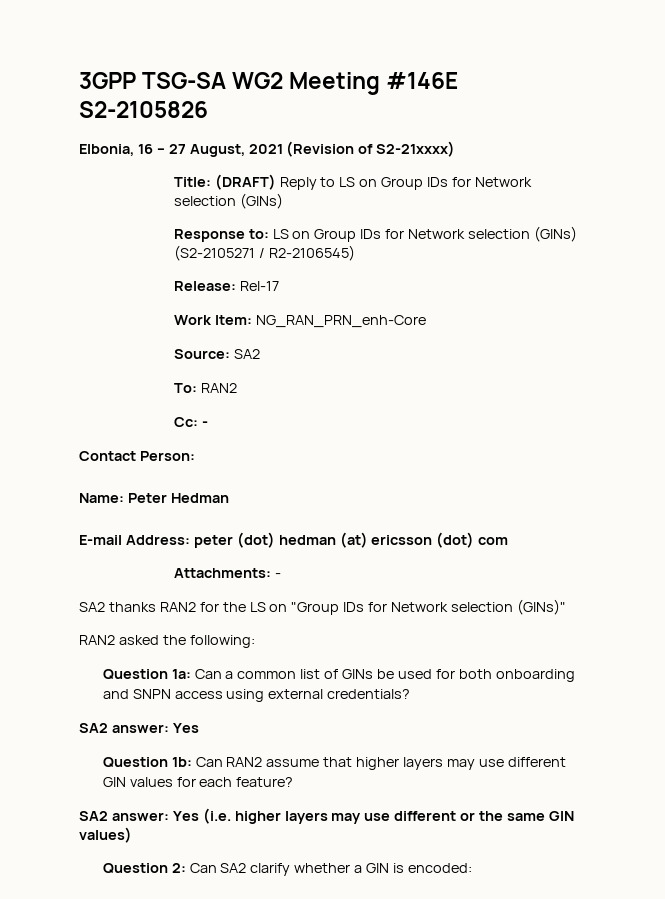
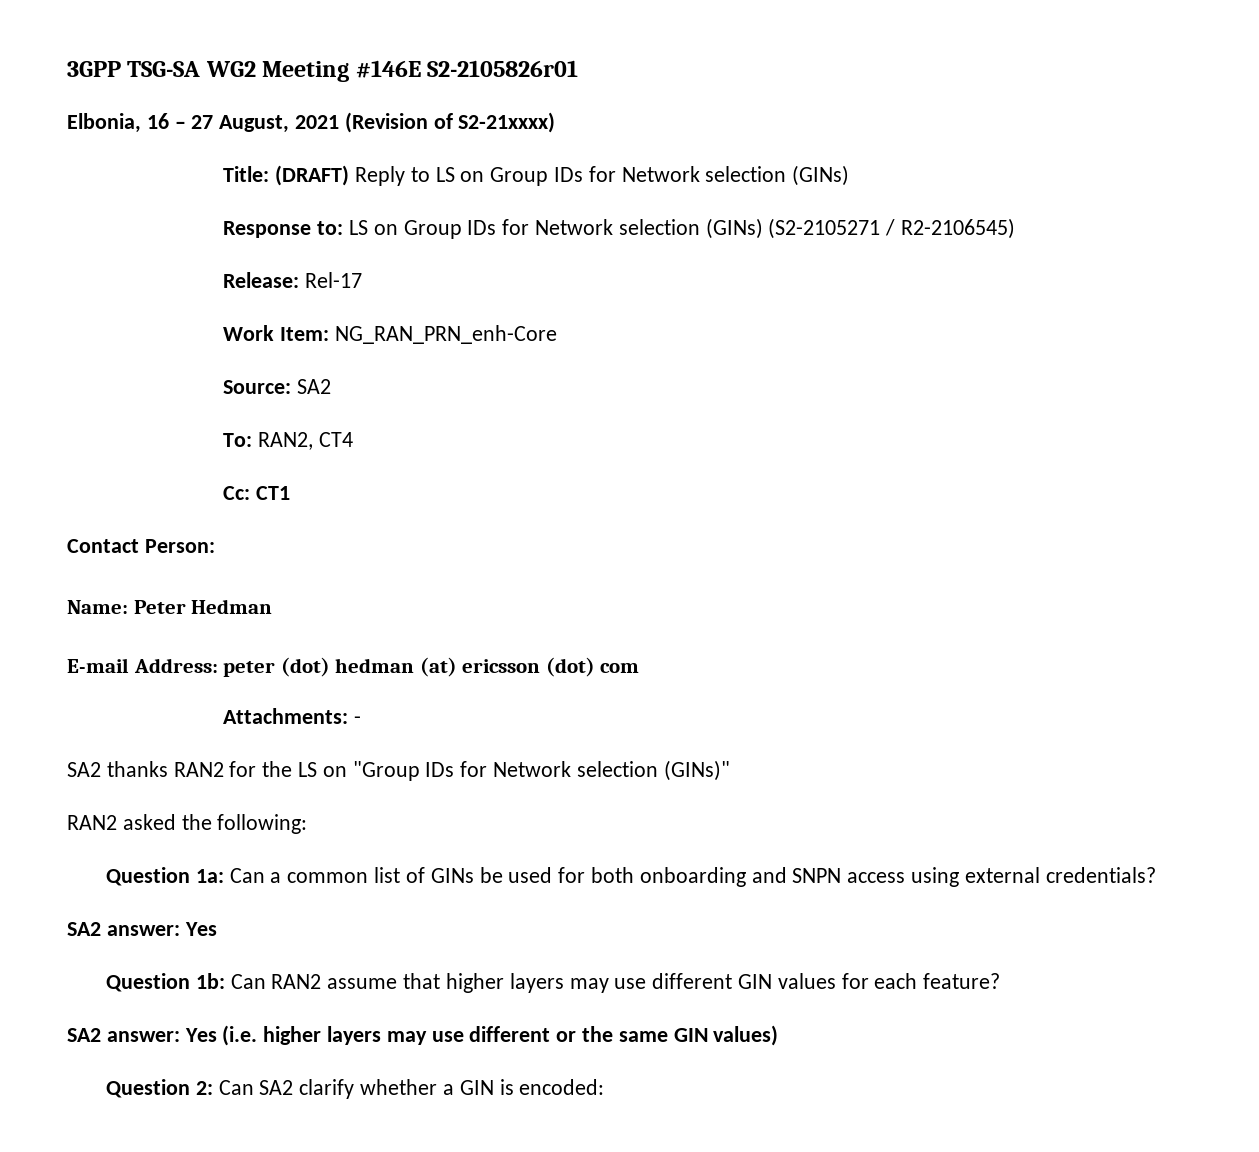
- 3GPP TSG-SA WG2 Meeting #146E S2-2105826
+ 3GPP TSG-SA WG2 Meeting #146E S2-2105826r01
- To: RAN2
+ To: RAN2, CT4
- Cc: -
+ Cc: CT1

